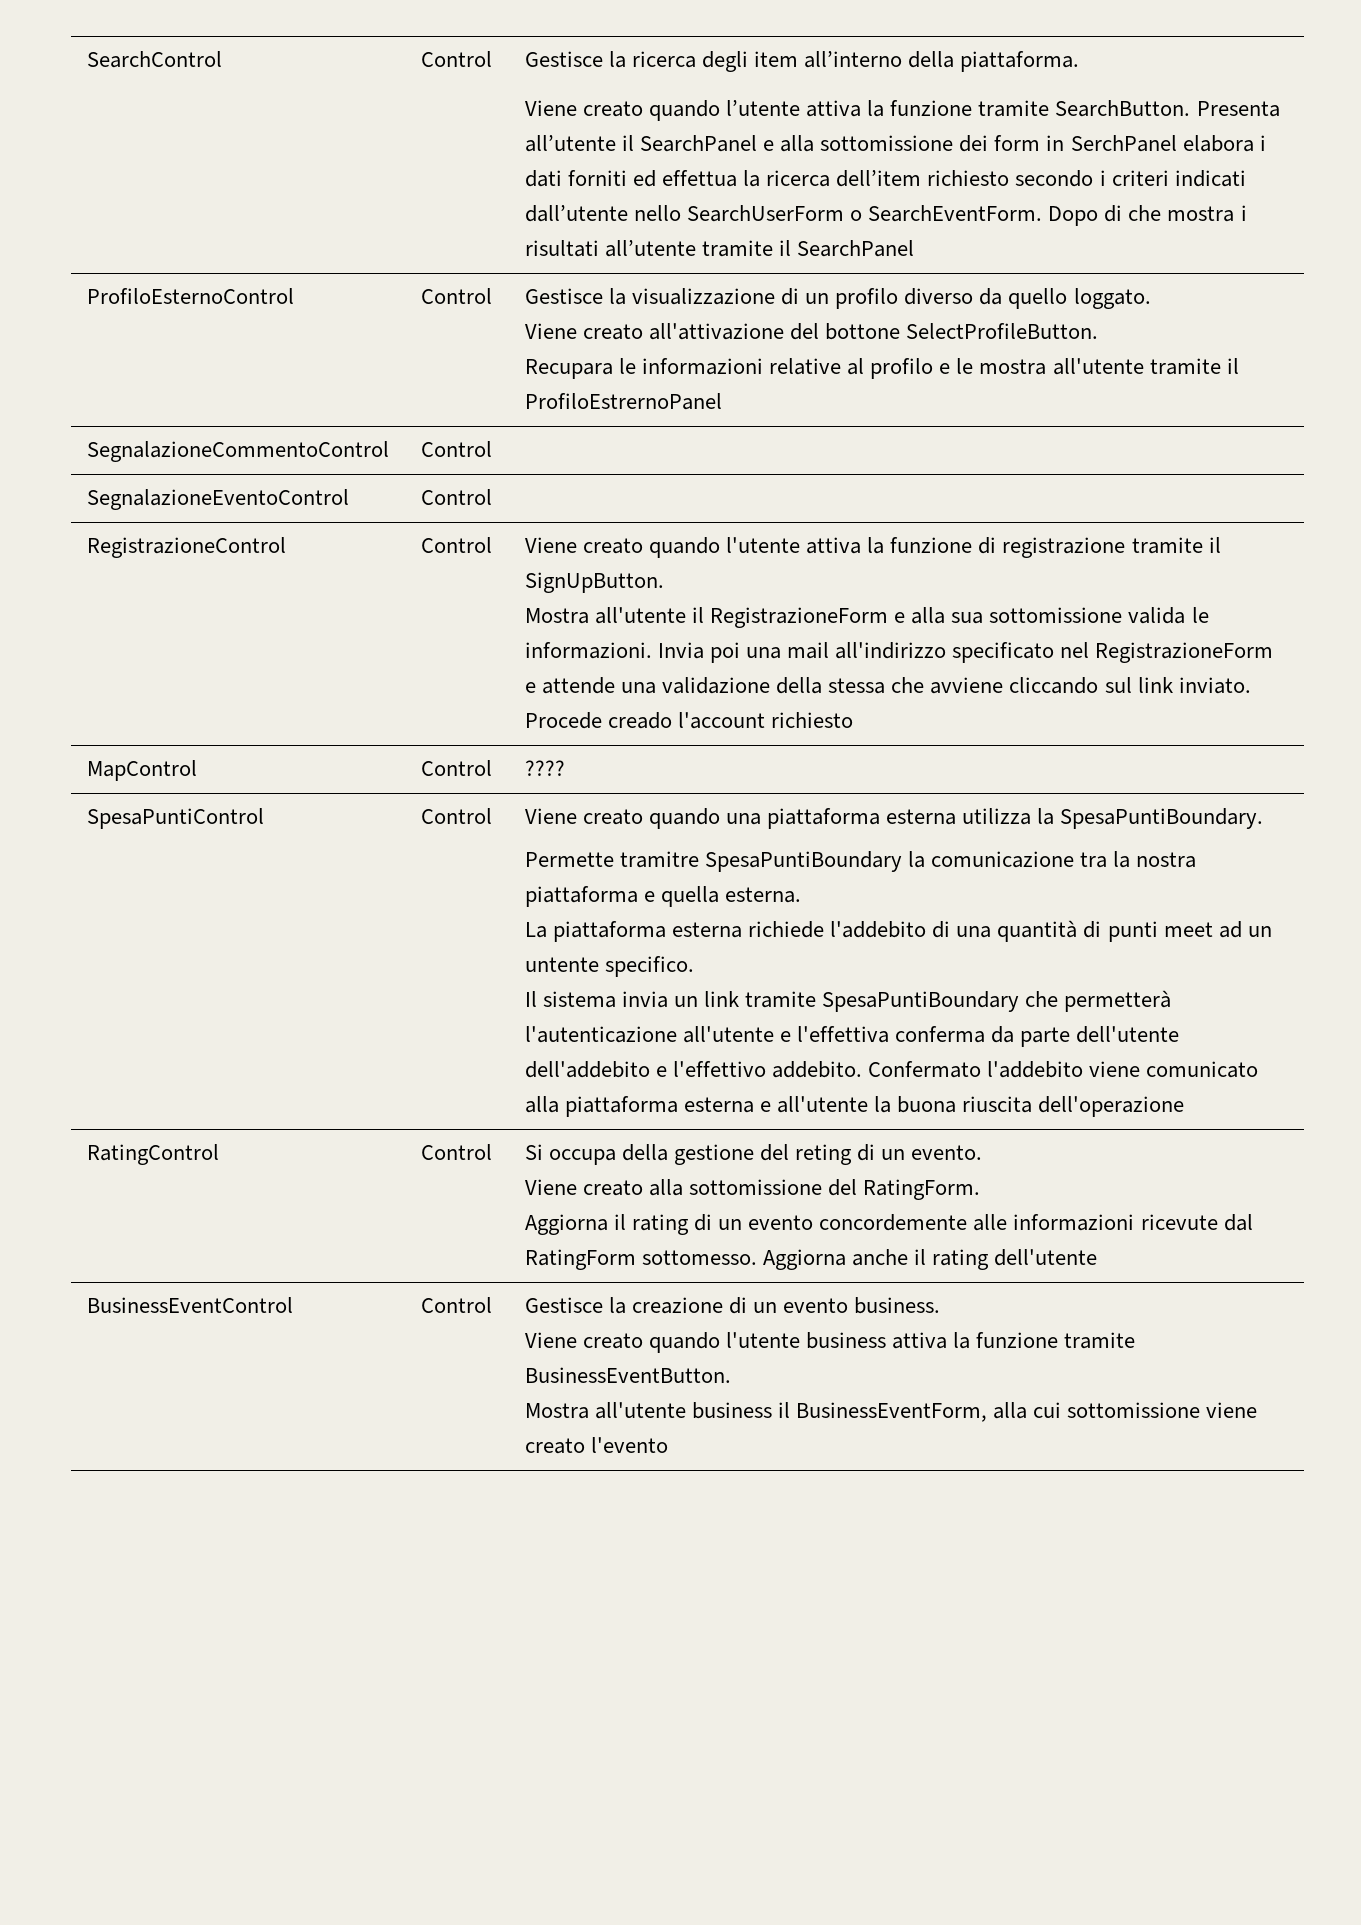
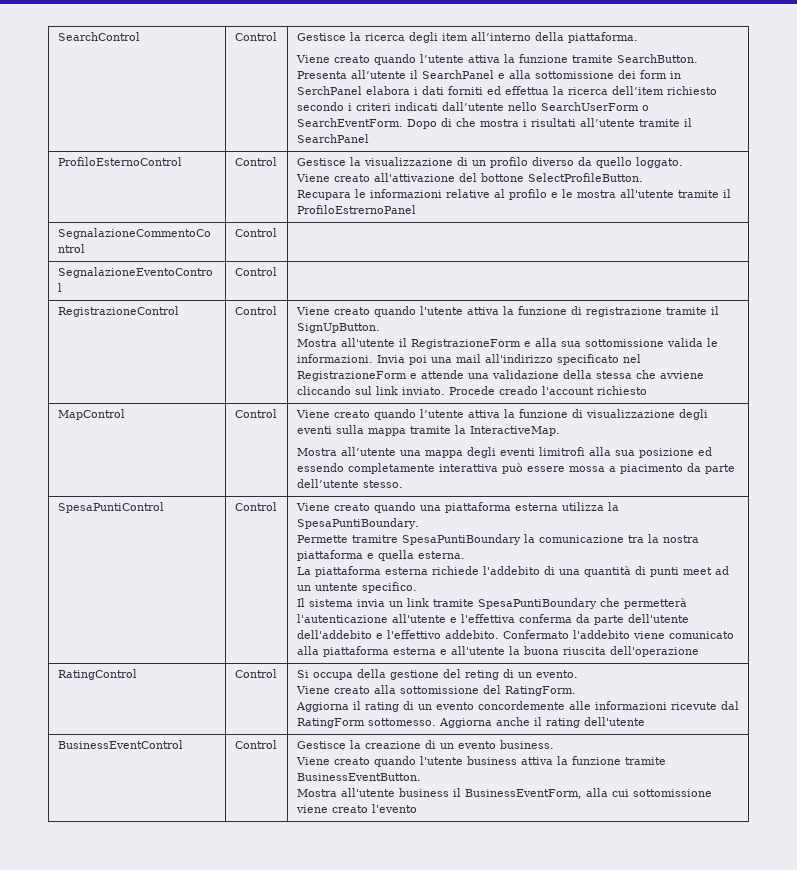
- ????
+ Viene creato quando l’utente attiva la funzione di visualizzazione degli eventi sulla mappa tramite la InteractiveMap.
+ Mostra all’utente una mappa degli eventi limitrofi alla sua posizione ed essendo completamente interattiva può essere mossa a piacimento da parte dell’utente stesso.

